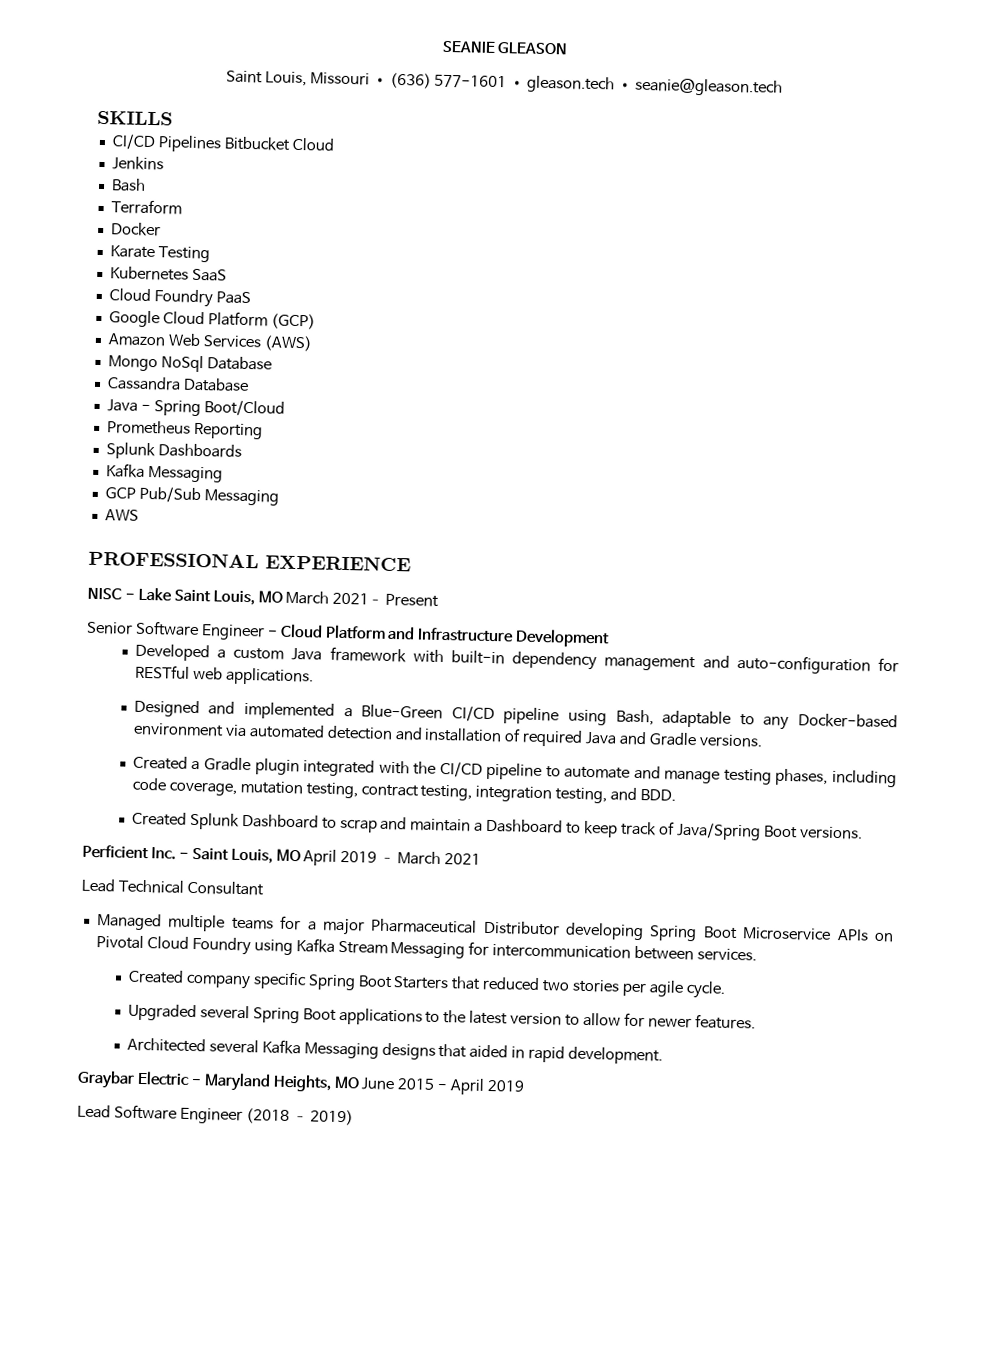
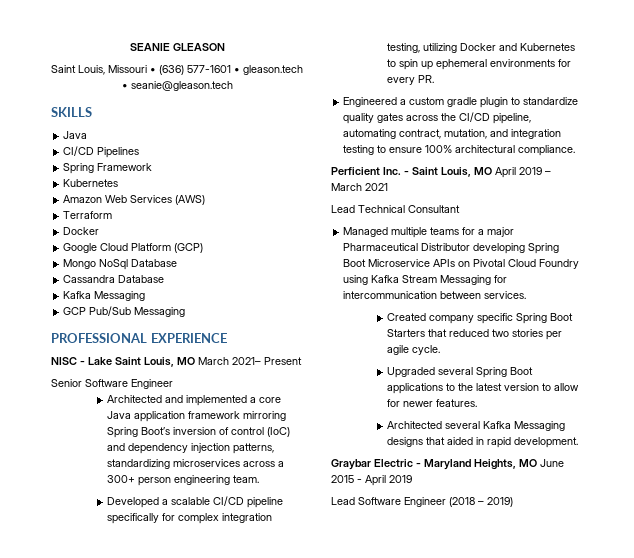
  SKILLS
+ Java
- CI/CD Pipelines Bitbucket Cloud
- Jenkins
- Bash
+ CI/CD Pipelines
+ Spring Framework
+ Kubernetes
+ Amazon Web Services (AWS)
  Terraform
  Docker
- Karate Testing
- Kubernetes SaaS
- Cloud Foundry PaaS
- Amazon Web Services (AWS)
- Java - Spring Boot/Cloud
- Prometheus Reporting
- Splunk Dashboards
- AWS
- Senior Software Engineer - Cloud Platform and Infrastructure Development
- Developed a custom Java framework with built-in dependency management and auto-configuration for RESTful web applications.
- Designed and implemented a Blue-Green CI/CD pipeline using Bash, adaptable to any Docker-based environment via automated detection and installation of required Java and Gradle versions.
- Created a Gradle plugin integrated with the CI/CD pipeline to automate and manage testing phases, including code coverage, mutation testing, contract testing, integration testing, and BDD.
- Created Splunk Dashboard to scrap and maintain a Dashboard to keep track of Java/Spring Boot versions.
+ Senior Software Engineer
+ Architected and implemented a core Java application framework mirroring Spring Boot’s inversion of control (IoC) and dependency injection patterns, standardizing microservices across a 300+ person engineering team.
+ Developed a scalable CI/CD pipeline specifically for complex integration testing, utilizing Docker and Kubernetes to spin up ephemeral environments for every PR.
+ Engineered a custom gradle plugin to standardize quality gates across the CI/CD pipeline, automating contract, mutation, and integration testing to ensure 100% architectural compliance.

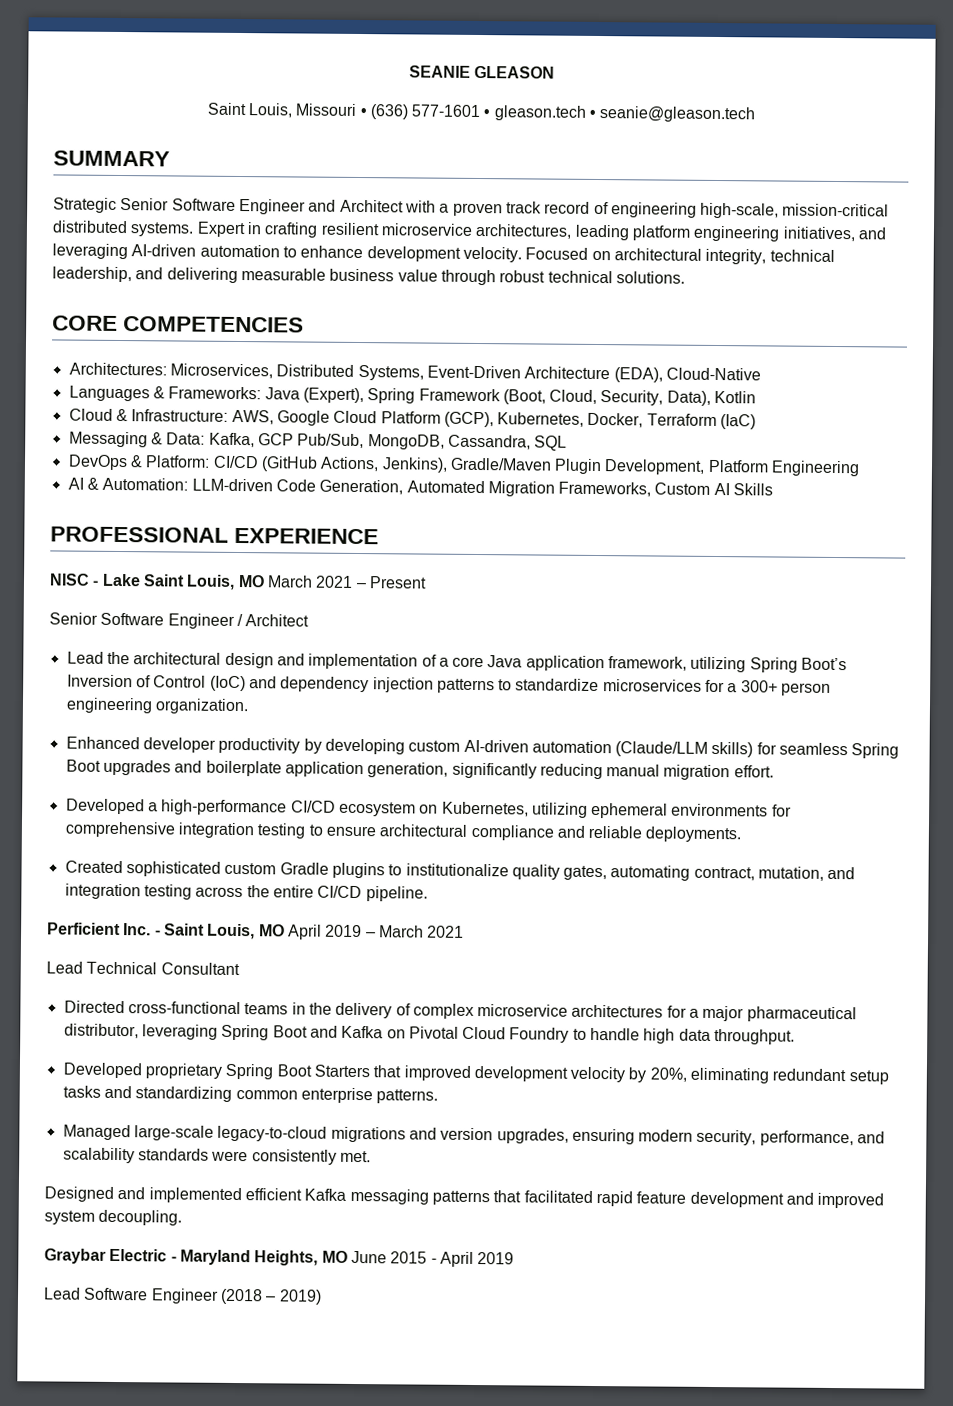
- SKILLS
- Java
- CI/CD Pipelines
- Spring Framework
- Kubernetes
- Amazon Web Services (AWS)
- Terraform
- Docker
- Google Cloud Platform (GCP)
- Mongo NoSql Database
- Cassandra Database
- Kafka Messaging
- GCP Pub/Sub Messaging
+ SUMMARY
+ Strategic Senior Software Engineer and Architect with a proven track record of engineering high-scale, mission-critical distributed systems. Expert in crafting resilient microservice architectures, leading platform engineering initiatives, and leveraging AI-driven automation to enhance development velocity. Focused on architectural integrity, technical leadership, and delivering measurable business value through robust technical solutions.
+ CORE COMPETENCIES
+ Architectures: Microservices, Distributed Systems, Event-Driven Architecture (EDA), Cloud-Native
+ Languages & Frameworks: Java (Expert), Spring Framework (Boot, Cloud, Security, Data), Kotlin
+ Cloud & Infrastructure: AWS, Google Cloud Platform (GCP), Kubernetes, Docker, Terraform (IaC)
+ Messaging & Data: Kafka, GCP Pub/Sub, MongoDB, Cassandra, SQL
+ DevOps & Platform: CI/CD (GitHub Actions, Jenkins), Gradle/Maven Plugin Development, Platform Engineering
+ AI & Automation: LLM-driven Code Generation, Automated Migration Frameworks, Custom AI Skills
- NISC - Lake Saint Louis, MO March 2021– Present
+ NISC - Lake Saint Louis, MO March 2021 – Present
- Senior Software Engineer
- Architected and implemented a core Java application framework mirroring Spring Boot’s inversion of control (IoC) and dependency injection patterns, standardizing microservices across a 300+ person engineering team.
- Developed a scalable CI/CD pipeline specifically for complex integration testing, utilizing Docker and Kubernetes to spin up ephemeral environments for every PR.
- Engineered a custom gradle plugin to standardize quality gates across the CI/CD pipeline, automating contract, mutation, and integration testing to ensure 100% architectural compliance.
+ Senior Software Engineer / Architect
+ Lead the architectural design and implementation of a core Java application framework, utilizing Spring Boot’s Inversion of Control (IoC) and dependency injection patterns to standardize microservices for a 300+ person engineering organization.
+ Enhanced developer productivity by developing custom AI-driven automation (Claude/LLM skills) for seamless Spring Boot upgrades and boilerplate application generation, significantly reducing manual migration effort.
+ Developed a high-performance CI/CD ecosystem on Kubernetes, utilizing ephemeral environments for comprehensive integration testing to ensure architectural compliance and reliable deployments.
+ Created sophisticated custom Gradle plugins to institutionalize quality gates, automating contract, mutation, and integration testing across the entire CI/CD pipeline.
- Managed multiple teams for a major Pharmaceutical Distributor developing Spring Boot Microservice APIs on Pivotal Cloud Foundry using Kafka Stream Messaging for intercommunication between services.
- Created company specific Spring Boot Starters that reduced two stories per agile cycle.
- Upgraded several Spring Boot applications to the latest version to allow for newer features.
- Architected several Kafka Messaging designs that aided in rapid development.
+ Directed cross-functional teams in the delivery of complex microservice architectures for a major pharmaceutical distributor, leveraging Spring Boot and Kafka on Pivotal Cloud Foundry to handle high data throughput.
+ Developed proprietary Spring Boot Starters that improved development velocity by 20%, eliminating redundant setup tasks and standardizing common enterprise patterns.
+ Managed large-scale legacy-to-cloud migrations and version upgrades, ensuring modern security, performance, and scalability standards were consistently met.
+ Designed and implemented efficient Kafka messaging patterns that facilitated rapid feature development and improved system decoupling.

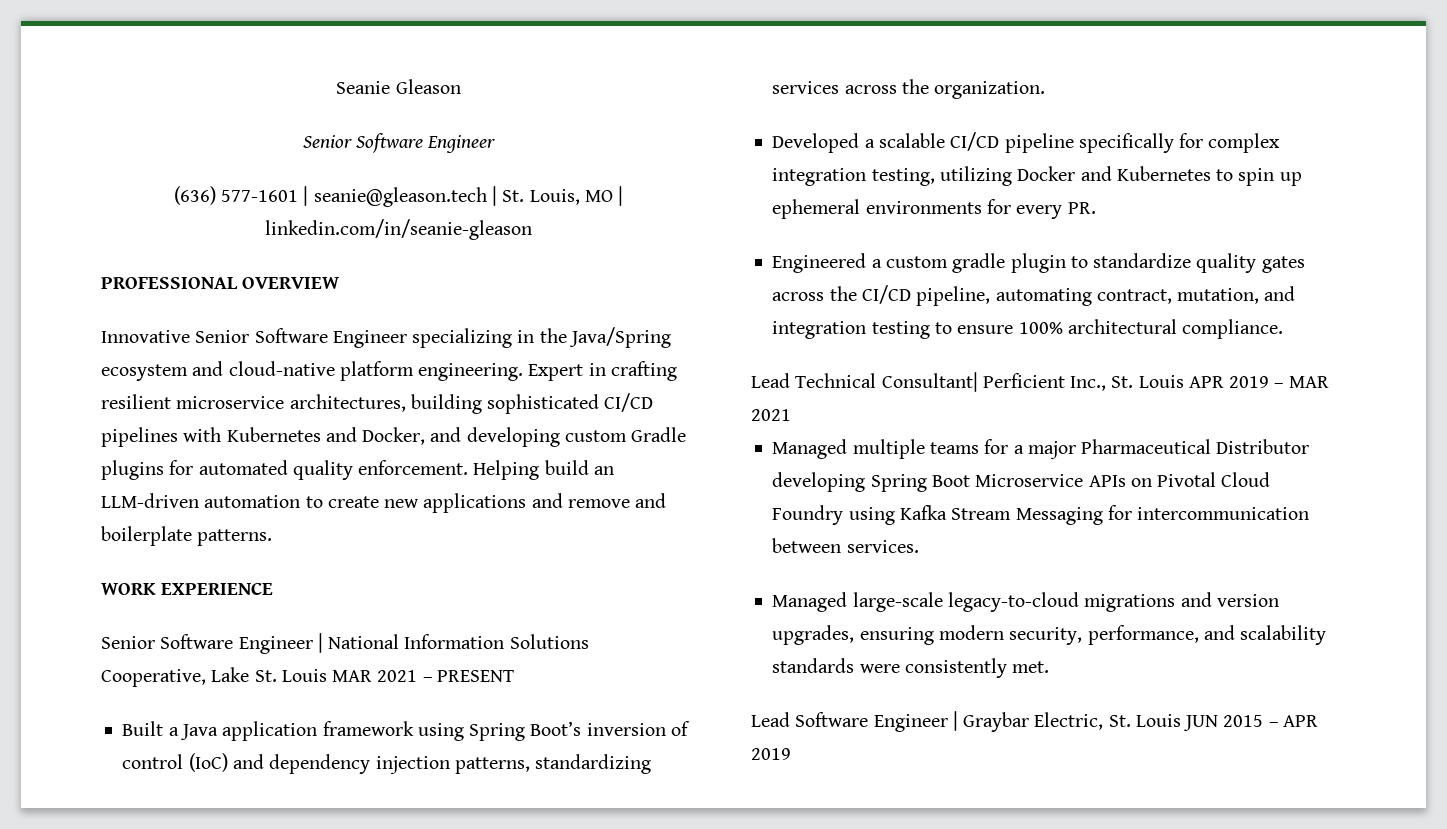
- SEANIE GLEASON
- Saint Louis, Missouri • (636) 577-1601 • gleason.tech • seanie@gleason.tech
- SUMMARY
- Strategic Senior Software Engineer and Architect with a proven track record of engineering high-scale, mission-critical distributed systems.
+ Seanie Gleason
+ Senior Software Engineer
+ (636) 577-1601 | seanie@gleason.tech | St. Louis, MO | linkedin.com/in/seanie-gleason
+ PROFESSIONAL OVERVIEW
+ Innovative Senior Software Engineer specializing in the Java/Spring ecosystem and cloud-native platform engineering.
- Expert in crafting resilient microservice architectures, leading platform engineering initiatives, and leveraging AI-driven automation to enhance development velocity. Focused on architectural integrity, technical leadership, and delivering measurable business value through robust technical solutions.
- CORE COMPETENCIES
- Architectures: Microservices, Distributed Systems, Event-Driven Architecture (EDA), Cloud-Native
- Languages & Frameworks: Java (Expert), Spring Framework (Boot, Cloud, Security, Data), Kotlin
- Cloud & Infrastructure: AWS, Google Cloud Platform (GCP), Kubernetes, Docker, Terraform (IaC)
- Messaging & Data: Kafka, GCP Pub/Sub, MongoDB, Cassandra, SQL
- DevOps & Platform: CI/CD (GitHub Actions, Jenkins), Gradle/Maven Plugin Development, Platform Engineering
- AI & Automation: LLM-driven Code Generation, Automated Migration Frameworks, Custom AI Skills
- PROFESSIONAL EXPERIENCE
- NISC - Lake Saint Louis, MO March 2021 – Present
- Senior Software Engineer / Architect
- Lead the architectural design and implementation of a core Java application framework, utilizing Spring Boot’s Inversion of Control (IoC) and dependency injection patterns to standardize microservices for a 300+ person engineering organization.
- Enhanced developer productivity by developing custom AI-driven automation (Claude/LLM skills) for seamless Spring Boot upgrades and boilerplate application generation, significantly reducing manual migration effort.
- Developed a high-performance CI/CD ecosystem on Kubernetes, utilizing ephemeral environments for comprehensive integration testing to ensure architectural compliance and reliable deployments.
- Created sophisticated custom Gradle plugins to institutionalize quality gates, automating contract, mutation, and integration testing across the entire CI/CD pipeline.
- Perficient Inc. - Saint Louis, MO April 2019 – March 2021
- Lead Technical Consultant
- Directed cross-functional teams in the delivery of complex microservice architectures for a major pharmaceutical distributor, leveraging Spring Boot and Kafka on Pivotal Cloud Foundry to handle high data throughput.
- Developed proprietary Spring Boot Starters that improved development velocity by 20%, eliminating redundant setup tasks and standardizing common enterprise patterns.
+ Expert in crafting resilient microservice architectures, building sophisticated CI/CD pipelines with Kubernetes and Docker, and developing custom Gradle plugins for automated quality enforcement. Helping build an LLM-driven automation to create new applications and remove and boilerplate patterns.
+ WORK EXPERIENCE
+ Senior Software Engineer | National Information Solutions Cooperative, Lake St. Louis MAR 2021 – PRESENT
+ Built a Java application framework using Spring Boot’s inversion of control (IoC) and dependency injection patterns, standardizing services across the organization.
+ Developed a scalable CI/CD pipeline specifically for complex integration testing, utilizing Docker and Kubernetes to spin up ephemeral environments for every PR.
+ Engineered a custom gradle plugin to standardize quality gates across the CI/CD pipeline, automating contract, mutation, and integration testing to ensure 100% architectural compliance.
+ Lead Technical Consultant| Perficient Inc., St. Louis APR 2019 – MAR 2021
+ Managed multiple teams for a major Pharmaceutical Distributor developing Spring Boot Microservice APIs on Pivotal Cloud Foundry using Kafka Stream Messaging for intercommunication between services.
- Designed and implemented efficient Kafka messaging patterns that facilitated rapid feature development and improved system decoupling.
- Graybar Electric - Maryland Heights, MO June 2015 - April 2019
- Lead Software Engineer (2018 – 2019)
+ Lead Software Engineer | Graybar Electric, St. Louis JUN 2015 – APR 2019

